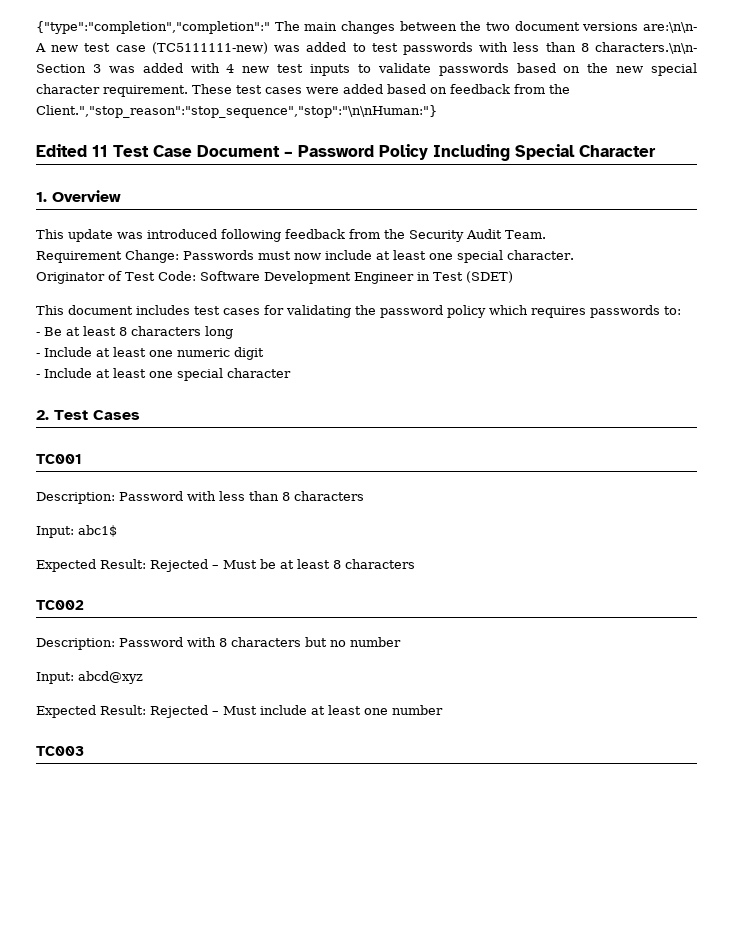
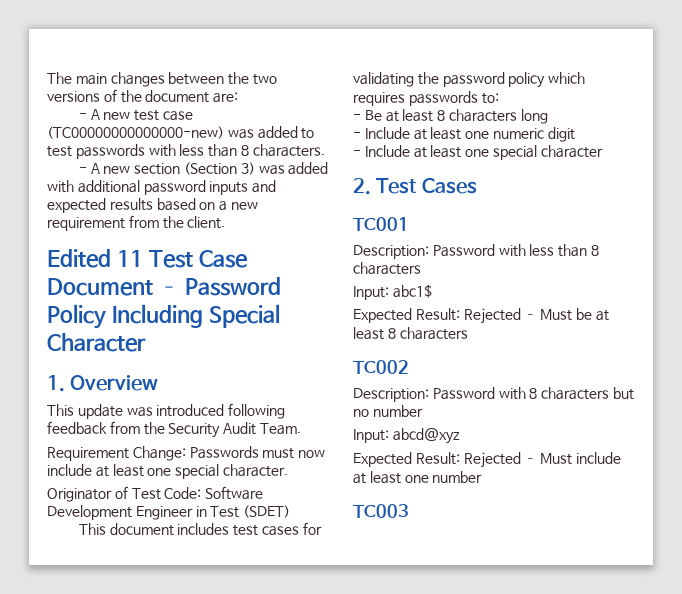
- {"type":"completion","completion":" The main changes between the two document versions are:\n\n- A new test case (TC5111111-new) was added to test passwords with less than 8 characters.\n\n- Section 3 was added with 4 new test inputs to validate passwords based on the new special character requirement. These test cases were added based on feedback from the Client.","stop_reason":"stop_sequence","stop":"\n\nHuman:"}
+ The main changes between the two versions of the document are:
+ - A new test case (TC00000000000000-new) was added to test passwords with less than 8 characters.
+ - A new section (Section 3) was added with additional password inputs and expected results based on a new requirement from the client.

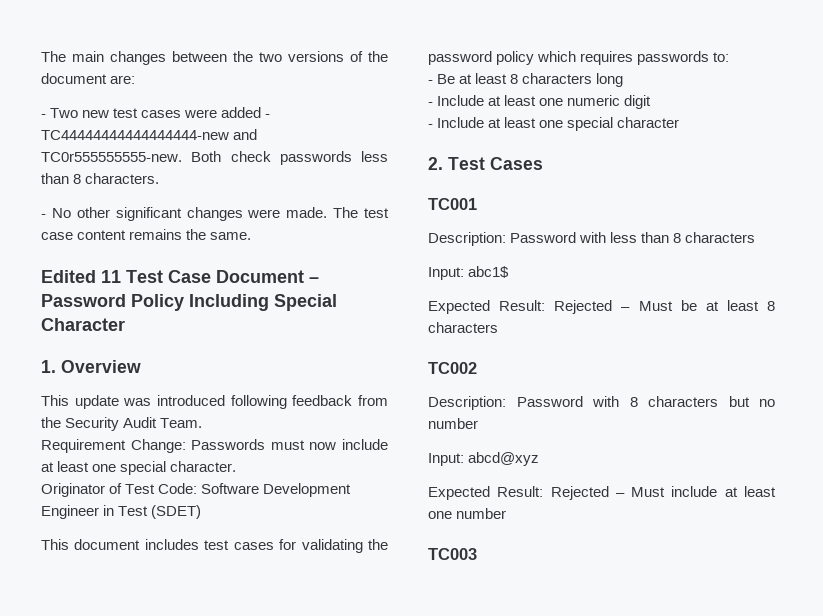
- - A new test case (TC00000000000000-new) was added to test passwords with less than 8 characters.
+ - Two new test cases were added - TC44444444444444444-new and TC0r555555555-new. Both check passwords less than 8 characters.
- - A new section (Section 3) was added with additional password inputs and expected results based on a new requirement from the client.
+ - No other significant changes were made. The test case content remains the same.

